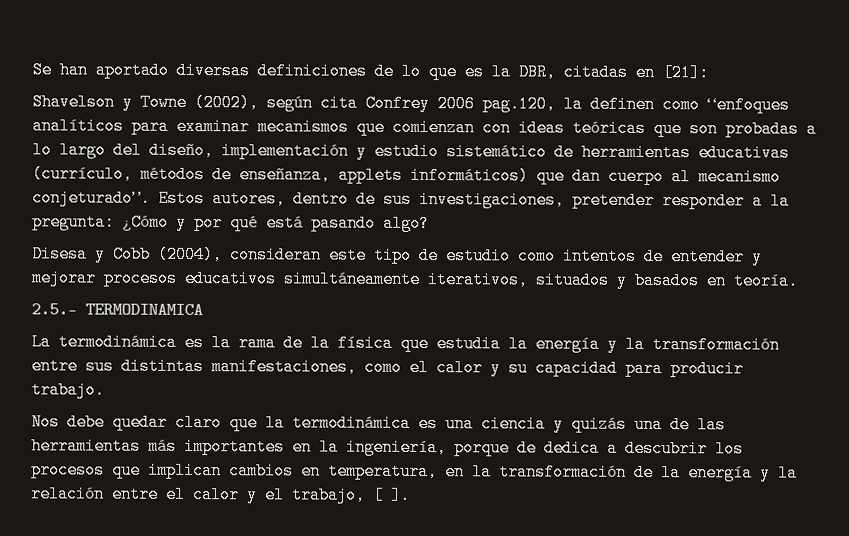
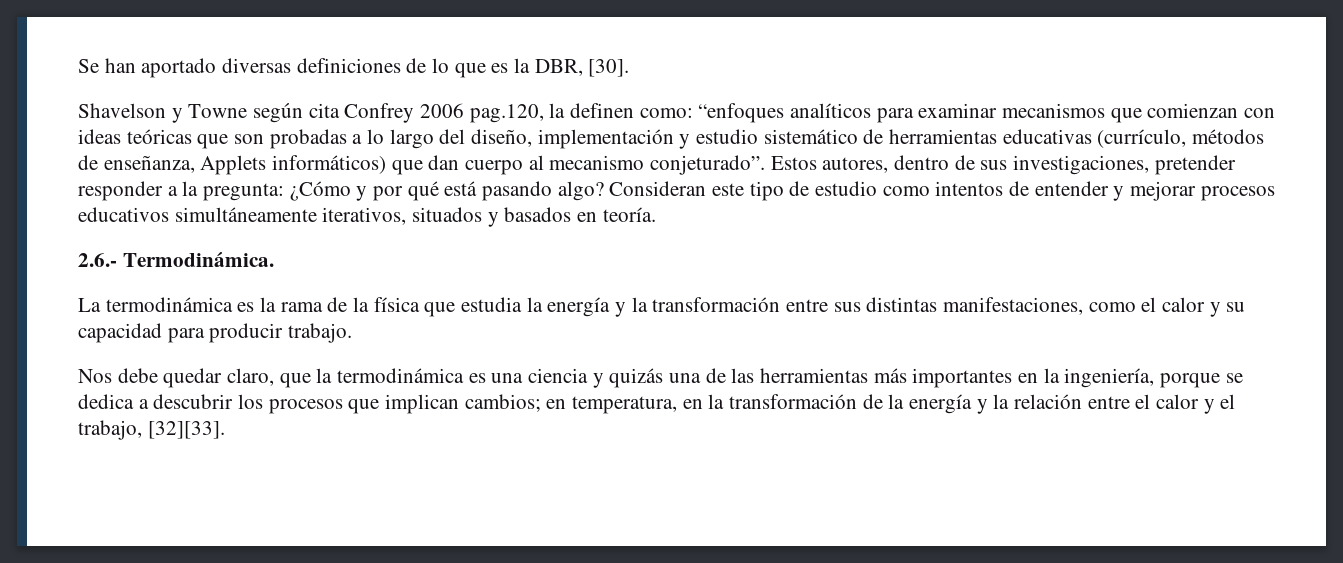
- Se han aportado diversas definiciones de lo que es la DBR, citadas en [21]:
+ Se han aportado diversas definiciones de lo que es la DBR, [30].
- Shavelson y Towne (2002), según cita Confrey 2006 pag.120, la definen como “enfoques analíticos para examinar mecanismos que comienzan con ideas teóricas que son probadas a lo largo del diseño, implementación y estudio sistemático de herramientas educativas (currículo, métodos de enseñanza, applets informáticos) que dan cuerpo al mecanismo conjeturado”.
+ Shavelson y Towne según cita Confrey 2006 pag.120, la definen como: “enfoques analíticos para examinar mecanismos que comienzan con ideas teóricas que son probadas a lo largo del diseño, implementación y estudio sistemático de herramientas educativas (currículo, métodos de enseñanza, Applets informáticos) que dan cuerpo al mecanismo conjeturado”.
- Estos autores, dentro de sus investigaciones, pretender responder a la pregunta: ¿Cómo y por qué está pasando algo?
- Disesa y Cobb (2004), consideran este tipo de estudio como intentos de entender y mejorar procesos educativos simultáneamente iterativos, situados y basados en teoría.
+ Estos autores, dentro de sus investigaciones, pretender responder a la pregunta: ¿Cómo y por qué está pasando algo? Consideran este tipo de estudio como intentos de entender y mejorar procesos educativos simultáneamente iterativos, situados y basados en teoría.
- 2.5.- TERMODINAMICA
+ 2.6.- Termodinámica.
- Nos debe quedar claro que la termodinámica es una ciencia y quizás una de las herramientas más importantes en la ingeniería, porque de dedica a descubrir los procesos que implican cambios en temperatura, en la transformación de la energía y la relación entre el calor y el trabajo, [ ].
+ Nos debe quedar claro, que la termodinámica es una ciencia y quizás una de las herramientas más importantes en la ingeniería, porque se dedica a descubrir los procesos que implican cambios; en temperatura, en la transformación de la energía y la relación entre el calor y el trabajo, [32][33].

